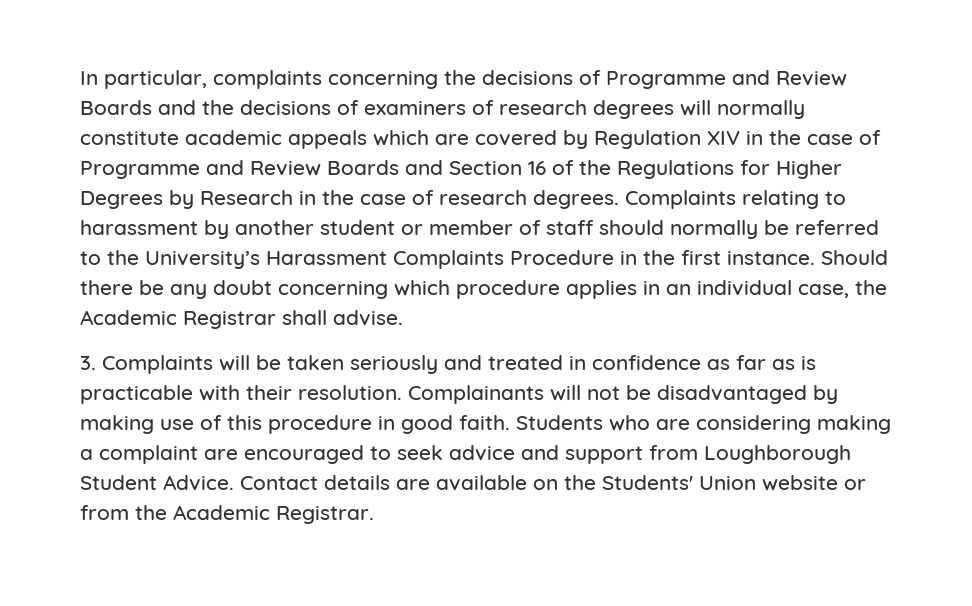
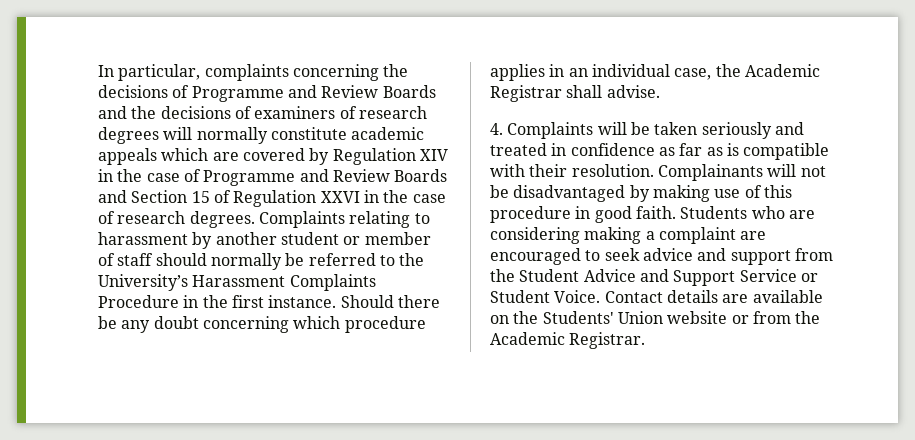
- In particular, complaints concerning the decisions of Programme and Review Boards and the decisions of examiners of research degrees will normally constitute academic appeals which are covered by Regulation XIV in the case of Programme and Review Boards and Section 16 of the Regulations for Higher Degrees by Research in the case of research degrees.
+ In particular, complaints concerning the decisions of Programme and Review Boards and the decisions of examiners of research degrees will normally constitute academic appeals which are covered by Regulation XIV in the case of Programme and Review Boards and Section 15 of Regulation XXVI in the case of research degrees.
- 3. Complaints will be taken seriously and treated in confidence as far as is practicable with their resolution.
+ 4. Complaints will be taken seriously and treated in confidence as far as is compatible with their resolution.
- Students who are considering making a complaint are encouraged to seek advice and support from Loughborough Student Advice.
+ Students who are considering making a complaint are encouraged to seek advice and support from the Student Advice and Support Service or Student Voice.

